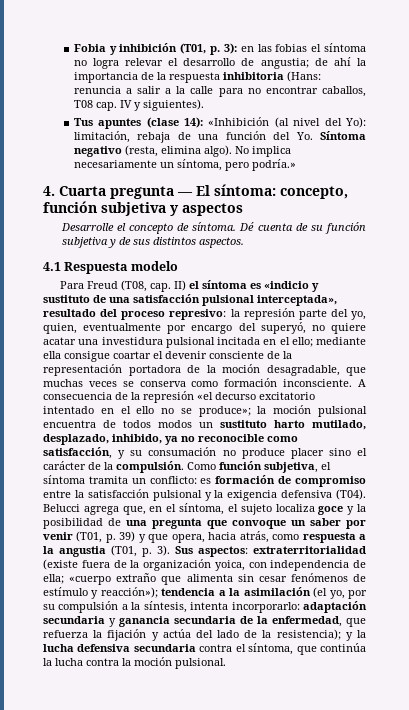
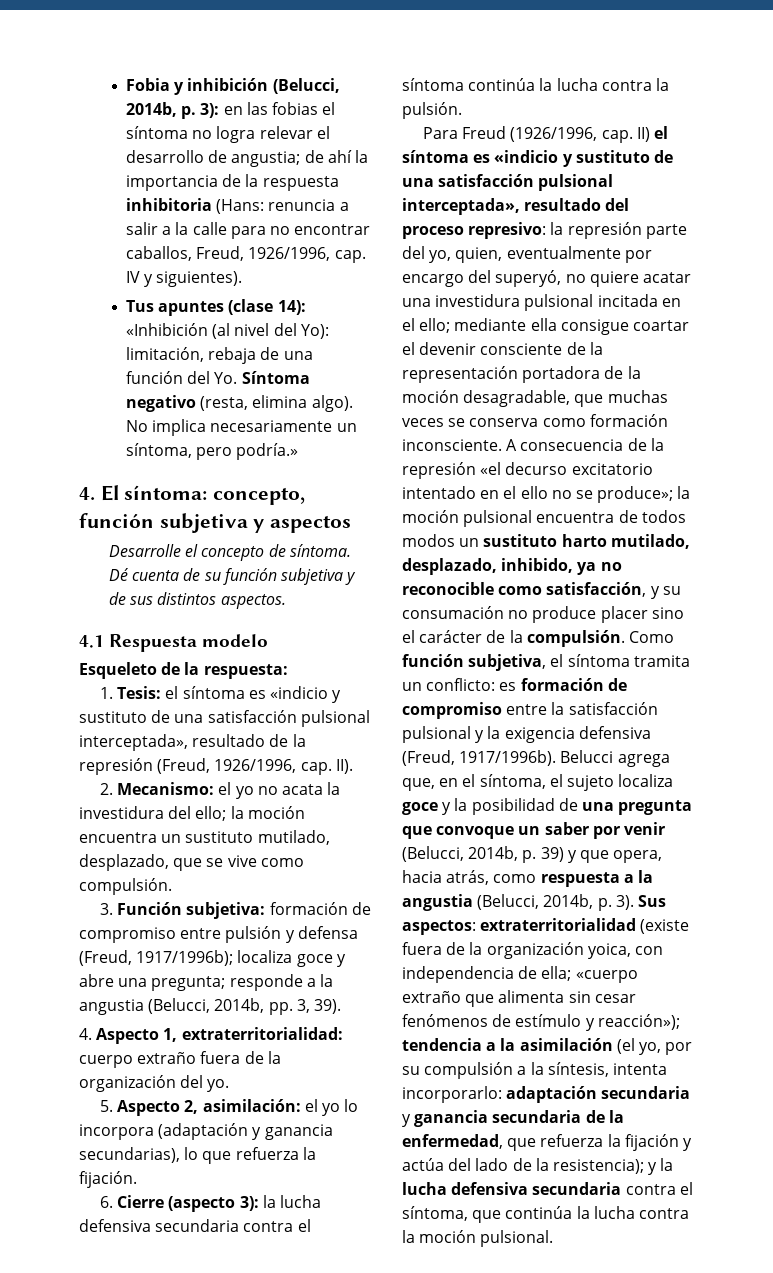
- Fobia y inhibición (T01, p. 3): en las fobias el síntoma no logra relevar el desarrollo de angustia; de ahí la importancia de la respuesta inhibitoria (Hans: renuncia a salir a la calle para no encontrar caballos, T08 cap.
+ Fobia y inhibición (Belucci, 2014b, p. 3): en las fobias el síntoma no logra relevar el desarrollo de angustia; de ahí la importancia de la respuesta inhibitoria (Hans: renuncia a salir a la calle para no encontrar caballos, Freud, 1926/1996, cap.
- 4. Cuarta pregunta — El síntoma: concepto, función subjetiva y aspectos
+ 4. El síntoma: concepto, función subjetiva y aspectos
+ Esqueleto de la respuesta:
+ 1. Tesis: el síntoma es «indicio y sustituto de una satisfacción pulsional interceptada», resultado de la represión (Freud, 1926/1996, cap. II).
+ 2. Mecanismo: el yo no acata la investidura del ello; la moción encuentra un sustituto mutilado, desplazado, que se vive como compulsión.
+ 3. Función subjetiva: formación de compromiso entre pulsión y defensa (Freud, 1917/1996b); localiza goce y abre una pregunta; responde a la angustia (Belucci, 2014b, pp. 3, 39).
+ 4. Aspecto 1, extraterritorialidad: cuerpo extraño fuera de la organización del yo.
+ 5. Aspecto 2, asimilación: el yo lo incorpora (adaptación y ganancia secundarias), lo que refuerza la fijación.
+ 6. Cierre (aspecto 3): la lucha defensiva secundaria contra el síntoma continúa la lucha contra la pulsión.
- Para Freud (T08, cap.
+ Para Freud (1926/1996, cap.
- Como función subjetiva, el síntoma tramita un conflicto: es formación de compromiso entre la satisfacción pulsional y la exigencia defensiva (T04).
+ Como función subjetiva, el síntoma tramita un conflicto: es formación de compromiso entre la satisfacción pulsional y la exigencia defensiva (Freud, 1917/1996b).
- Belucci agrega que, en el síntoma, el sujeto localiza goce y la posibilidad de una pregunta que convoque un saber por venir (T01, p. 39) y que opera, hacia atrás, como respuesta a la angustia (T01, p. 3).
+ Belucci agrega que, en el síntoma, el sujeto localiza goce y la posibilidad de una pregunta que convoque un saber por venir (Belucci, 2014b, p. 39) y que opera, hacia atrás, como respuesta a la angustia (Belucci, 2014b, p. 3).

